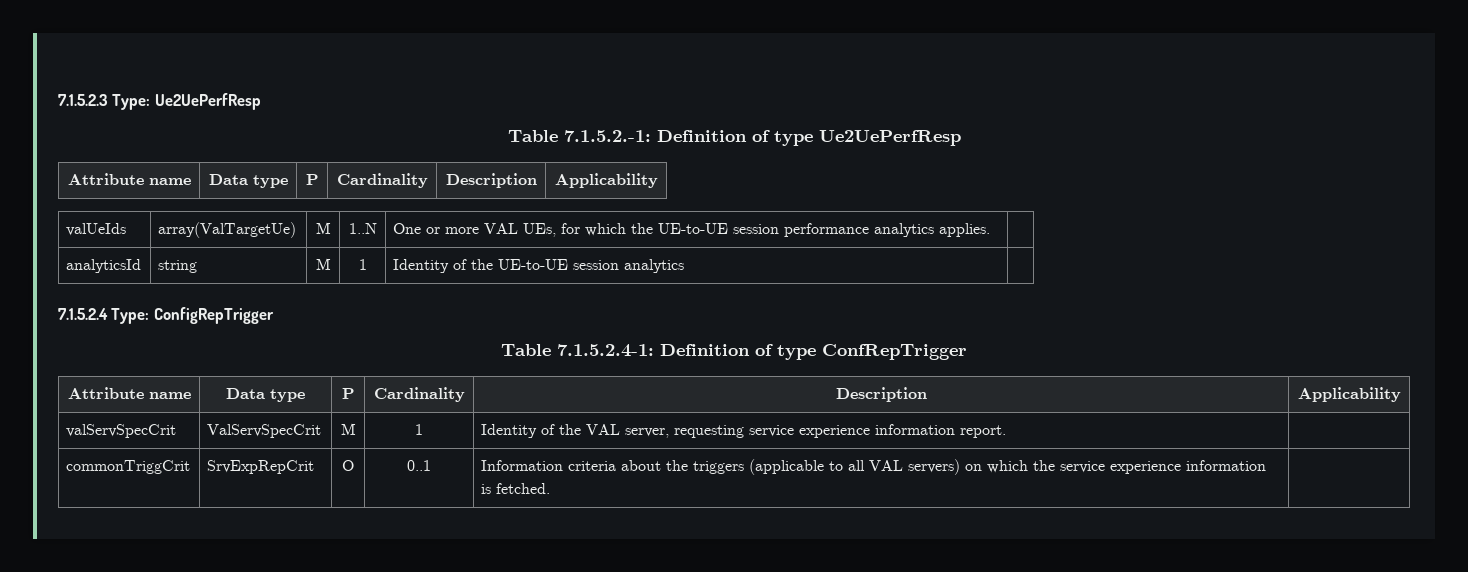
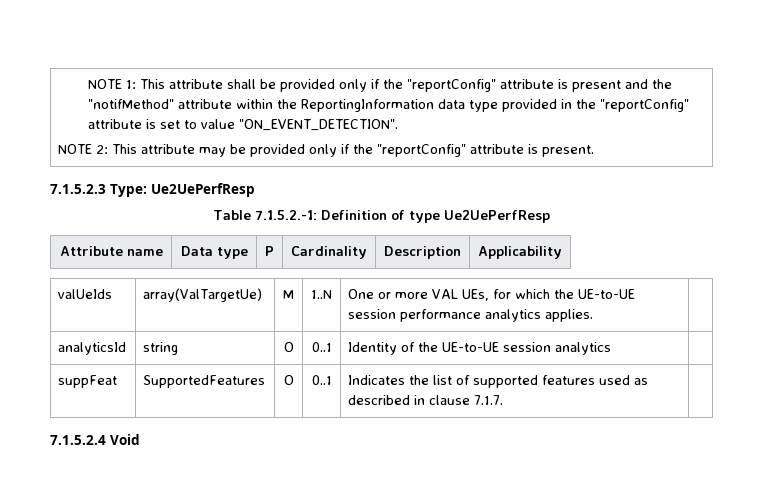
+ NOTE 1: This attribute shall be provided only if the "reportConfig" attribute is present and the "notifMethod" attribute within the ReportingInformation data type provided in the "reportConfig" attribute is set to value "ON_EVENT_DETECTION".
+ NOTE 2: This attribute may be provided only if the "reportConfig" attribute is present.
- analyticsId | string | M | 1 | Identity of the UE-to-UE session analytics |
+ analyticsId | string | O | 0..1 | Identity of the UE-to-UE session analytics |
- 7.1.5.2.4 Type: ConfigRepTrigger
- Table 7.1.5.2.4-1: Definition of type ConfRepTrigger
- Attribute name | Data type | P | Cardinality | Description | Applicability
- valServSpecCrit | ValServSpecCrit | M | 1 | Identity of the VAL server, requesting service experience information report. |
- commonTriggCrit | SrvExpRepCrit | O | 0..1 | Information criteria about the triggers (applicable to all VAL servers) on which the service experience information is fetched. |
+ suppFeat | SupportedFeatures | O | 0..1 | Indicates the list of supported features used as described in clause 7.1.7. |
+ 7.1.5.2.4 Void

